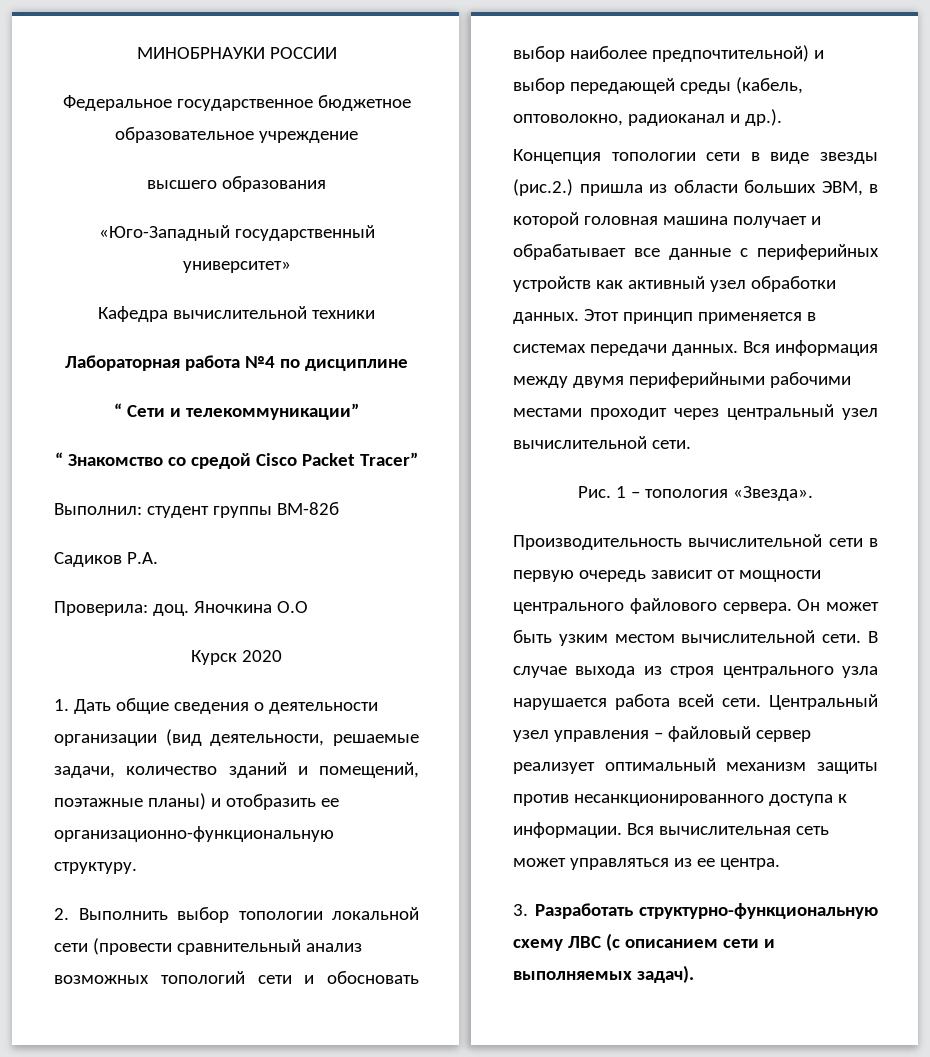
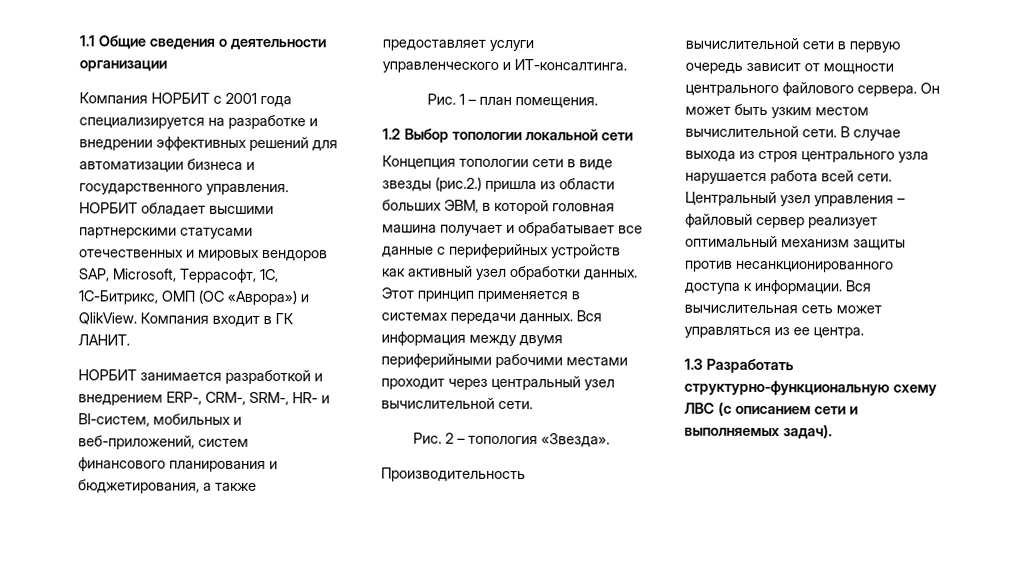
- МИНОБРНАУКИ РОССИИ
- Федеральное государственное бюджетное образовательное учреждение
- высшего образования
- «Юго-Западный государственный университет»
- Кафедра вычислительной техники
- Лабораторная работа №4 по дисциплине
- “ Сети и телекоммуникации”
- “ Знакомство со средой Cisco Packet Tracer”
- Выполнил: студент группы ВМ-82б
- Садиков Р.А.
- Проверила: доц. Яночкина О.О
- Курск 2020
- 1. Дать общие сведения о деятельности организации (вид деятельности, решаемые задачи, количество зданий и помещений, поэтажные планы) и отобразить ее организационно-функциональную структуру.
- 2. Выполнить выбор топологии локальной сети (провести сравнительный анализ возможных топологий сети и обосновать выбор наиболее предпочтительной) и выбор передающей среды (кабель, оптоволокно, радиоканал и др.).
+ 1.1 Общие сведения о деятельности организации
+ Компания НОРБИТ с 2001 года специализируется на разработке и внедрении эффективных решений для автоматизации бизнеса и государственного управления. НОРБИТ обладает высшими партнерскими статусами отечественных и мировых вендоров SAP, Microsoft, Террасофт, 1С, 1С-Битрикс, ОМП (ОС «Аврора») и QlikView. Компания входит в ГК ЛАНИТ.
+ НОРБИТ занимается разработкой и внедрением ERP-, CRM-, SRM-, HR- и BI-систем, мобильных и веб-приложений, систем финансового планирования и бюджетирования, а также предоставляет услуги управленческого и ИТ-консалтинга.
+ Рис. 1 – план помещения.
+ 1.2 Выбор топологии локальной сети
- Рис. 1 – топология «Звезда».
+ Рис. 2 – топология «Звезда».
- 3. Разработать структурно-функциональную схему ЛВС (с описанием сети и выполняемых задач).
+ 1.3 Разработать структурно-функциональную схему ЛВС (с описанием сети и выполняемых задач).

